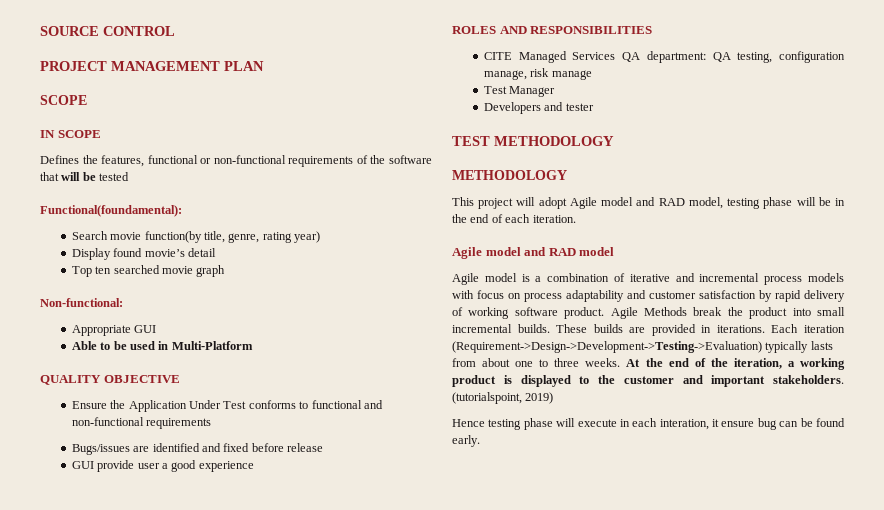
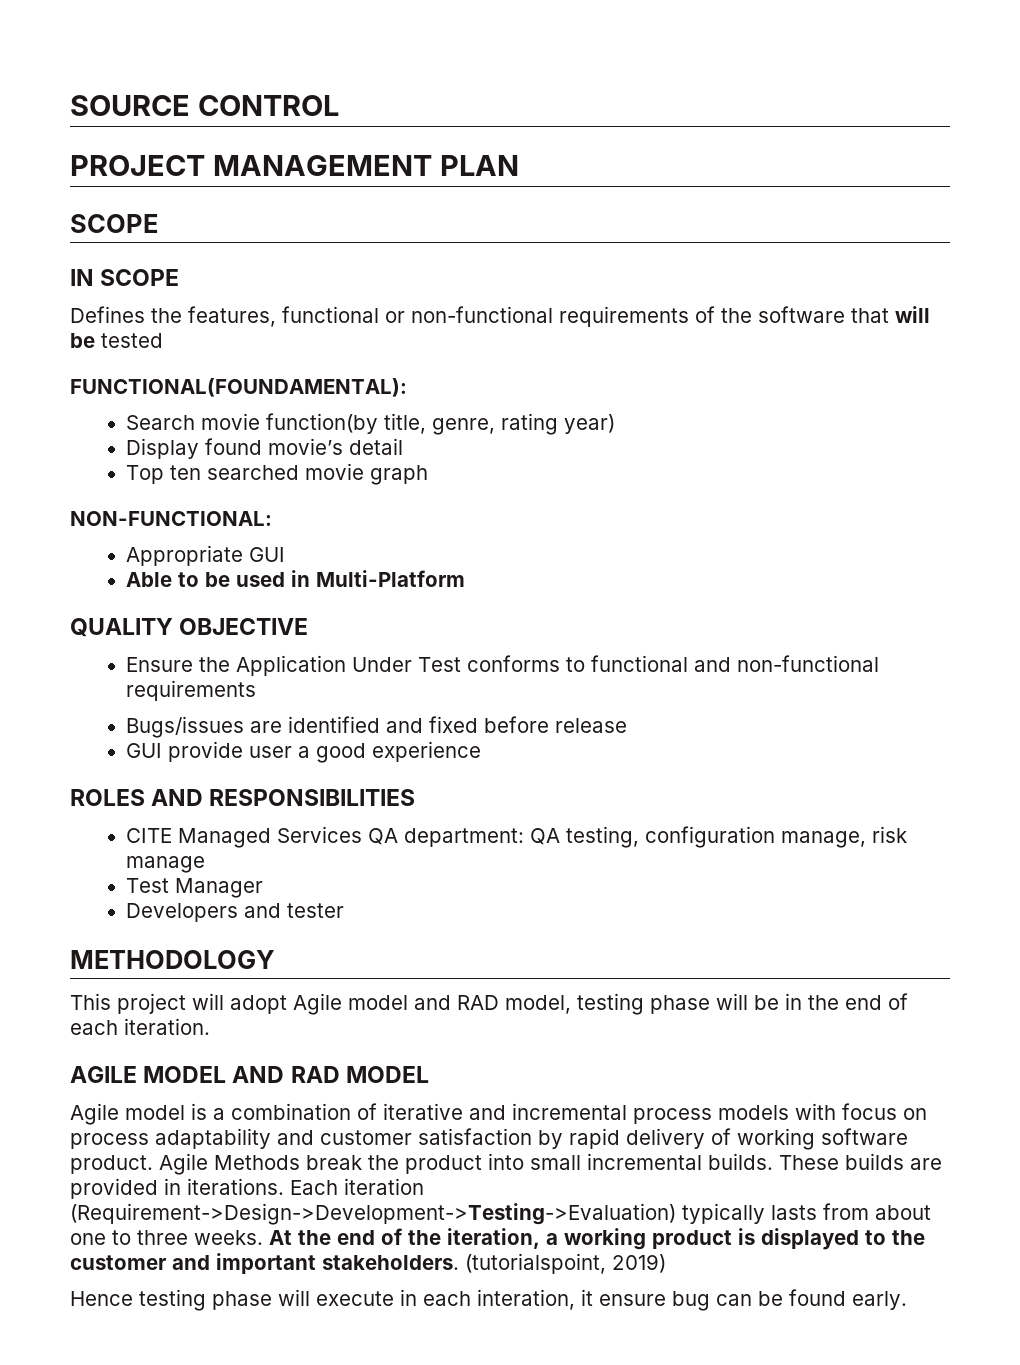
- Functional(foundamental):
+ FUNCTIONAL(FOUNDAMENTAL):
- Non-functional:
+ NON-FUNCTIONAL:
- TEST METHODOLOGY
- Agile model and RAD model
+ AGILE MODEL AND RAD MODEL

